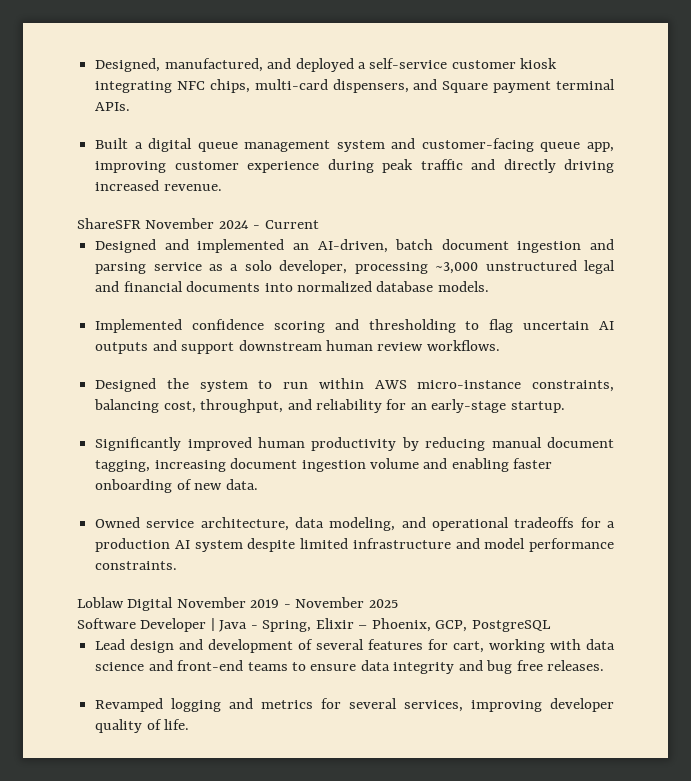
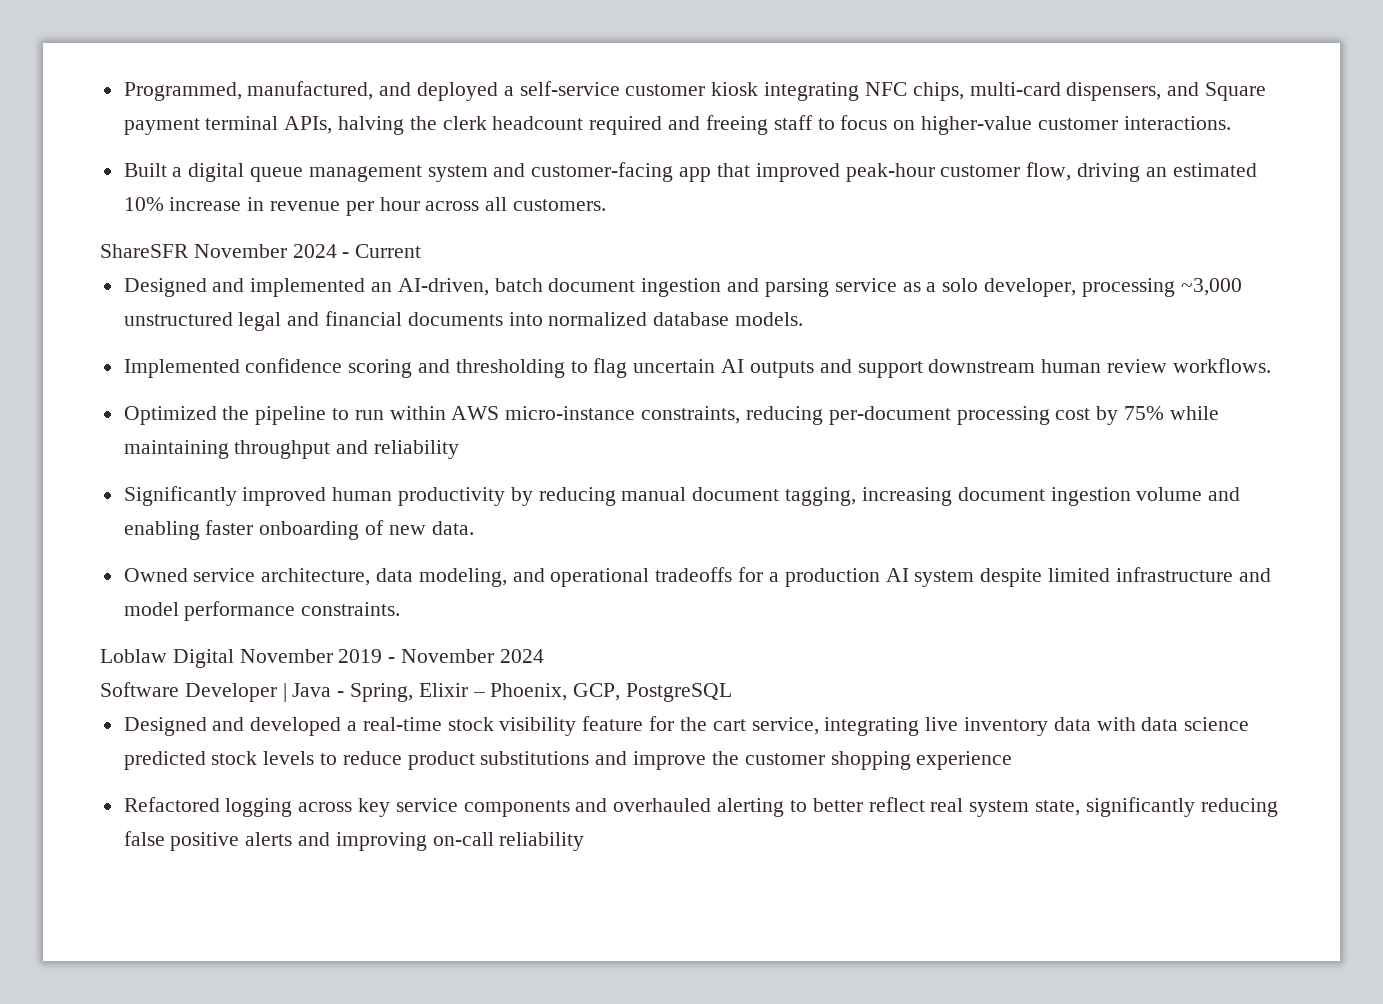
- Designed, manufactured, and deployed a self-service customer kiosk integrating NFC chips, multi-card dispensers, and Square payment terminal APIs.
+ Programmed, manufactured, and deployed a self-service customer kiosk integrating NFC chips, multi-card dispensers, and Square payment terminal APIs, halving the clerk headcount required and freeing staff to focus on higher-value customer interactions.
- Built a digital queue management system and customer-facing queue app, improving customer experience during peak traffic and directly driving increased revenue.
+ Built a digital queue management system and customer-facing app that improved peak-hour customer flow, driving an estimated 10% increase in revenue per hour across all customers.
- Designed the system to run within AWS micro-instance constraints, balancing cost, throughput, and reliability for an early-stage startup.
+ Optimized the pipeline to run within AWS micro-instance constraints, reducing per-document processing cost by 75% while maintaining throughput and reliability
- Loblaw Digital November 2019 - November 2025
+ Loblaw Digital November 2019 - November 2024
- Lead design and development of several features for cart, working with data science and front-end teams to ensure data integrity and bug free releases.
- Revamped logging and metrics for several services, improving developer quality of life.
+ Designed and developed a real-time stock visibility feature for the cart service, integrating live inventory data with data science predicted stock levels to reduce product substitutions and improve the customer shopping experience
+ Refactored logging across key service components and overhauled alerting to better reflect real system state, significantly reducing false positive alerts and improving on-call reliability

